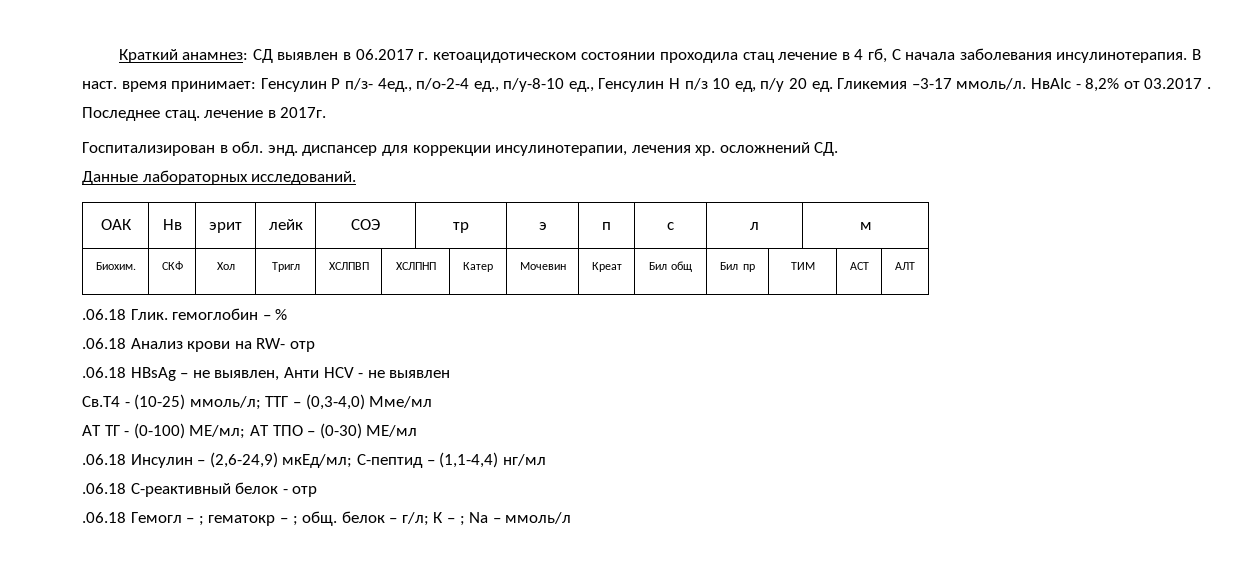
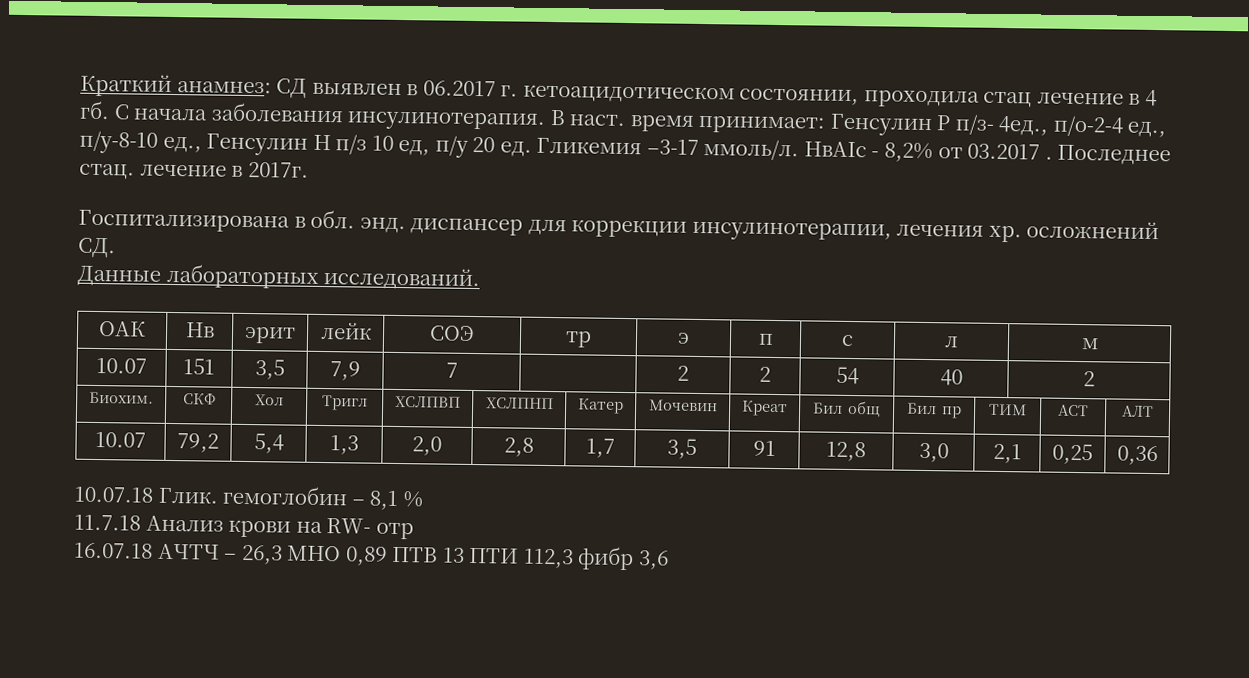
- Краткий анамнез: СД выявлен в 06.2017 г. кетоацидотическом состоянии проходила стац лечение в 4 гб, С начала заболевания инсулинотерапия.
+ Краткий анамнез: СД выявлен в 06.2017 г. кетоацидотическом состоянии, проходила стац лечение в 4 гб. С начала заболевания инсулинотерапия.
- Госпитализирован в обл. энд. диспансер для коррекции инсулинотерапии, лечения хр. осложнений СД.
+ Госпитализирована в обл. энд. диспансер для коррекции инсулинотерапии, лечения хр. осложнений СД.
+ 10.07 | 151 | 3,5 | 7,9 | 7 | | 2 | 2 | 54 | 40 | 2
- .06.18 Глик. гемоглобин – %
+ 10.07 | 79,2 | 5,4 | 1,3 | 2,0 | 2,8 | 1,7 | 3,5 | 91 | 12,8 | 3,0 | 2,1 | 0,25 | 0,36
+ 10.07.18 Глик. гемоглобин – 8,1 %
- .06.18 Анализ крови на RW- отр
+ 11.7.18 Анализ крови на RW- отр
- .06.18 НВsАg – не выявлен, Анти НСV - не выявлен
- Св.Т4 - (10-25) ммоль/л; ТТГ – (0,3-4,0) Мме/мл
- АТ ТГ - (0-100) МЕ/мл; АТ ТПО – (0-30) МЕ/мл
- .06.18 Инсулин – (2,6-24,9) мкЕд/мл; С-пептид – (1,1-4,4) нг/мл
- .06.18 С-реактивный белок - отр
- .06.18 Гемогл – ; гематокр – ; общ. белок – г/л; К – ; Nа – ммоль/л
+ 16.07.18 АЧТЧ – 26,3 МНО 0,89 ПТВ 13 ПТИ 112,3 фибр 3,6

